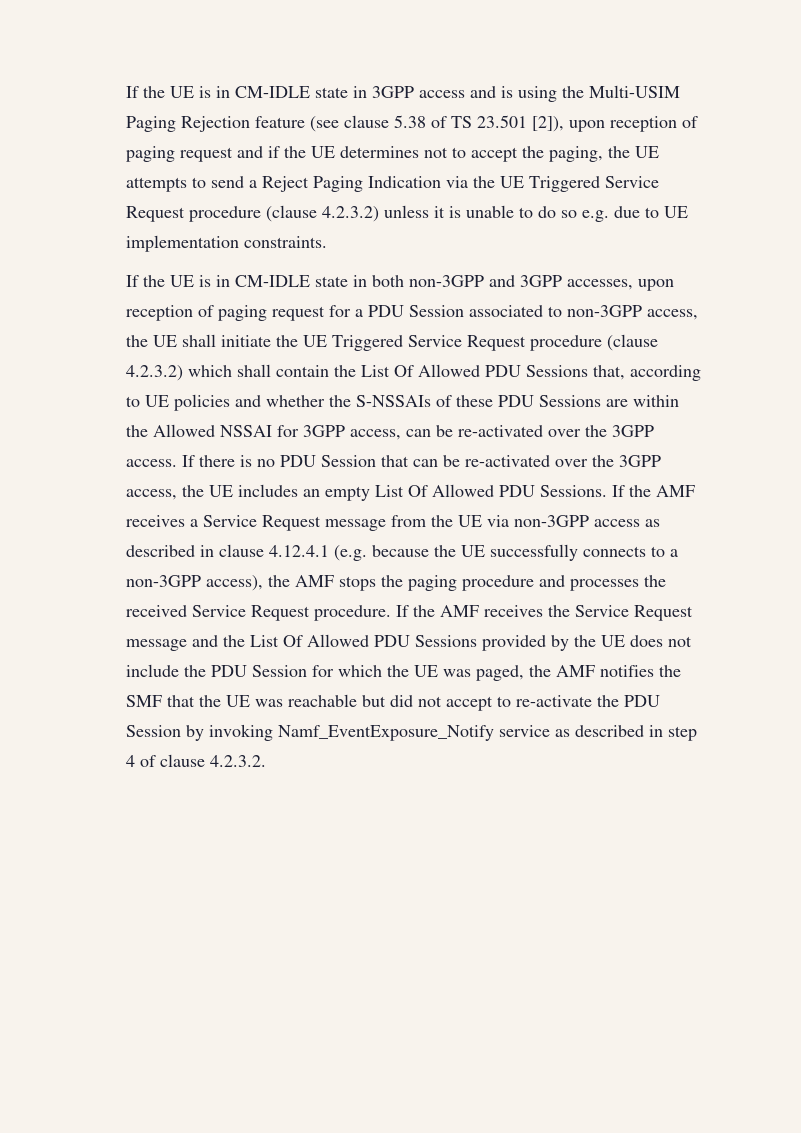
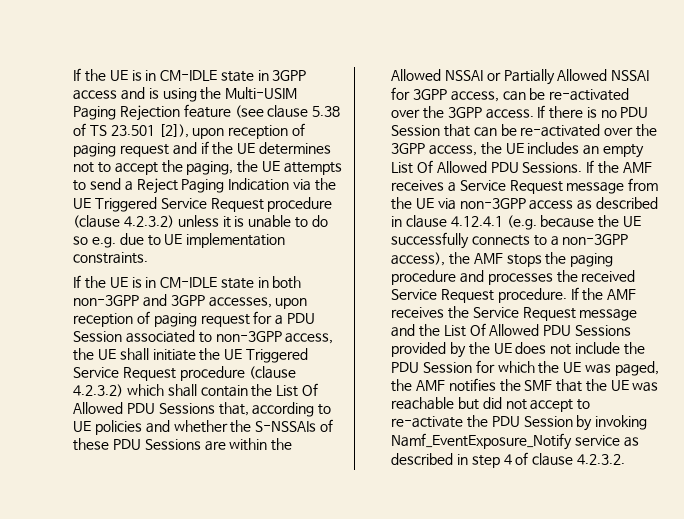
- If the UE is in CM-IDLE state in both non-3GPP and 3GPP accesses, upon reception of paging request for a PDU Session associated to non-3GPP access, the UE shall initiate the UE Triggered Service Request procedure (clause 4.2.3.2) which shall contain the List Of Allowed PDU Sessions that, according to UE policies and whether the S-NSSAIs of these PDU Sessions are within the Allowed NSSAI for 3GPP access, can be re-activated over the 3GPP access.
+ If the UE is in CM-IDLE state in both non-3GPP and 3GPP accesses, upon reception of paging request for a PDU Session associated to non-3GPP access, the UE shall initiate the UE Triggered Service Request procedure (clause 4.2.3.2) which shall contain the List Of Allowed PDU Sessions that, according to UE policies and whether the S-NSSAIs of these PDU Sessions are within the Allowed NSSAI or Partially Allowed NSSAI for 3GPP access, can be re-activated over the 3GPP access.

